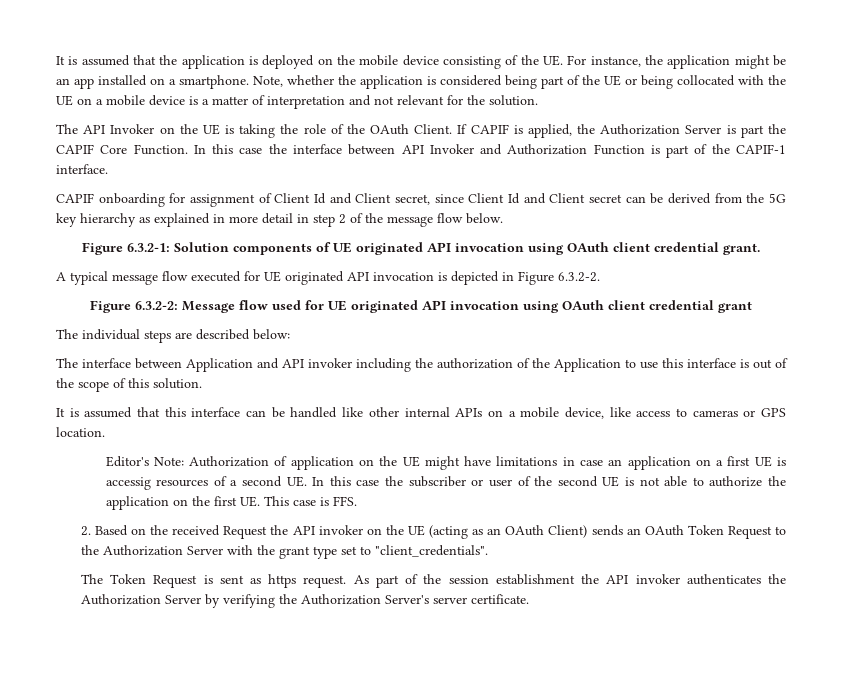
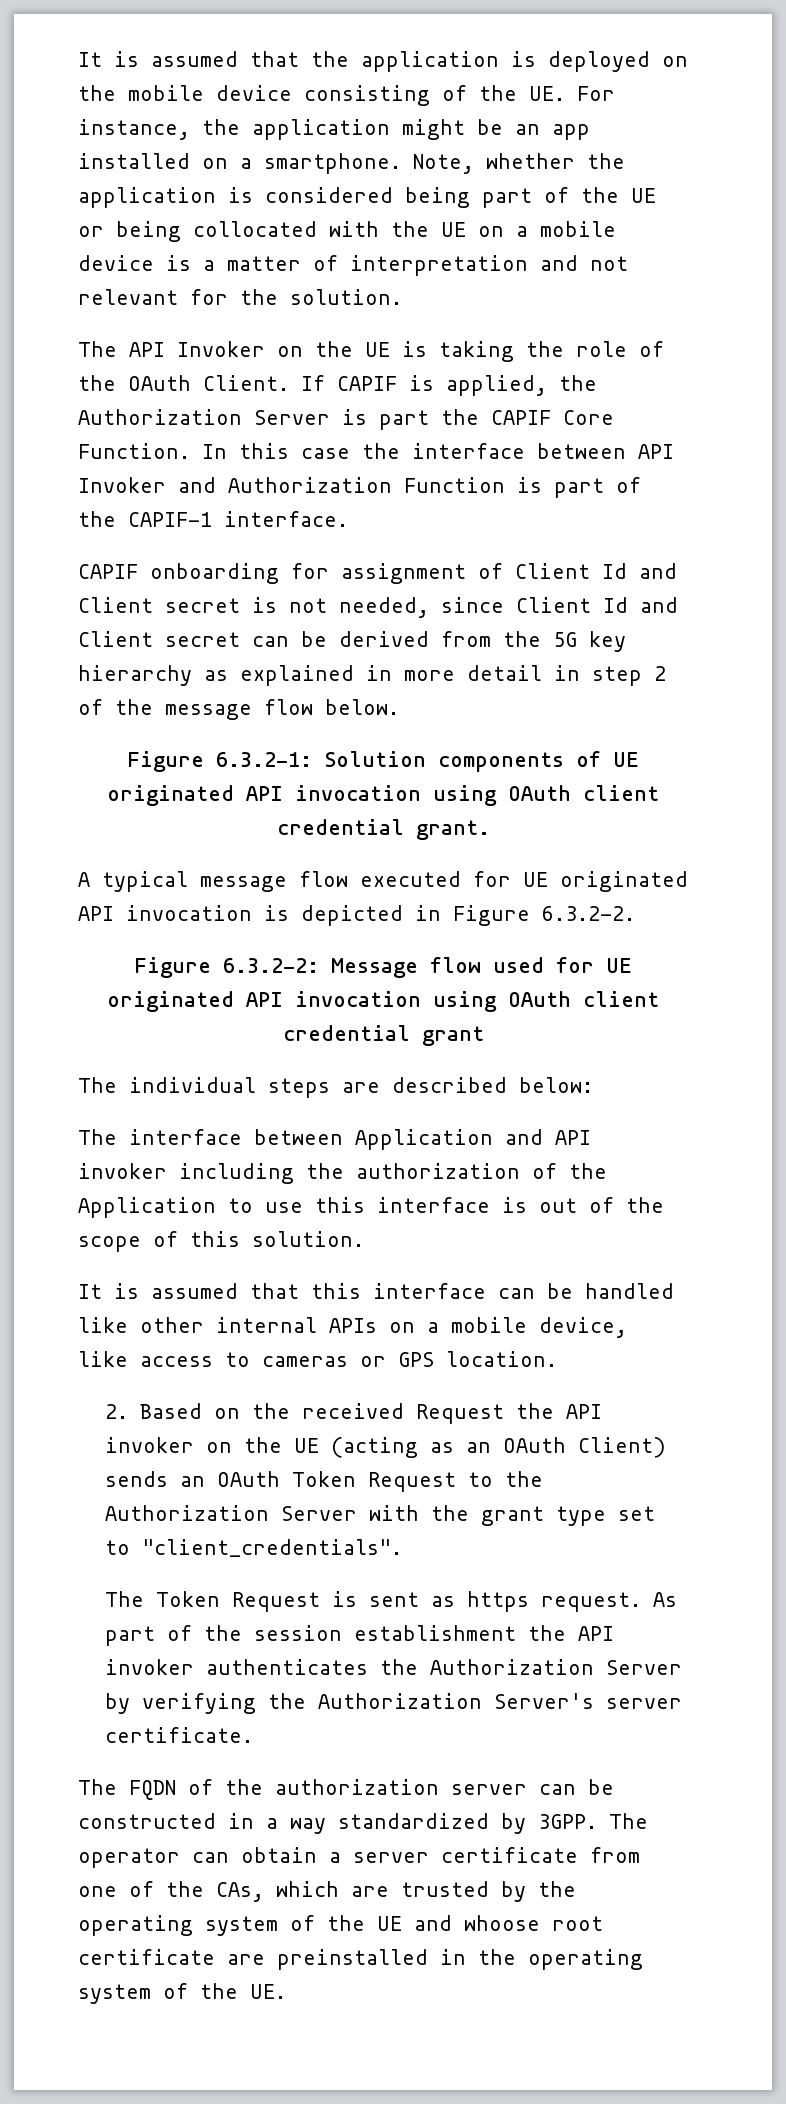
- CAPIF onboarding for assignment of Client Id and Client secret, since Client Id and Client secret can be derived from the 5G key hierarchy as explained in more detail in step 2 of the message flow below.
+ CAPIF onboarding for assignment of Client Id and Client secret is not needed, since Client Id and Client secret can be derived from the 5G key hierarchy as explained in more detail in step 2 of the message flow below.
- Editor's Note: Authorization of application on the UE might have limitations in case an application on a first UE is accessig resources of a second UE. In this case the subscriber or user of the second UE is not able to authorize the application on the first UE. This case is FFS.
+ The FQDN of the authorization server can be constructed in a way standardized by 3GPP. The operator can obtain a server certificate from one of the CAs, which are trusted by the operating system of the UE and whoose root certificate are preinstalled in the operating system of the UE.

